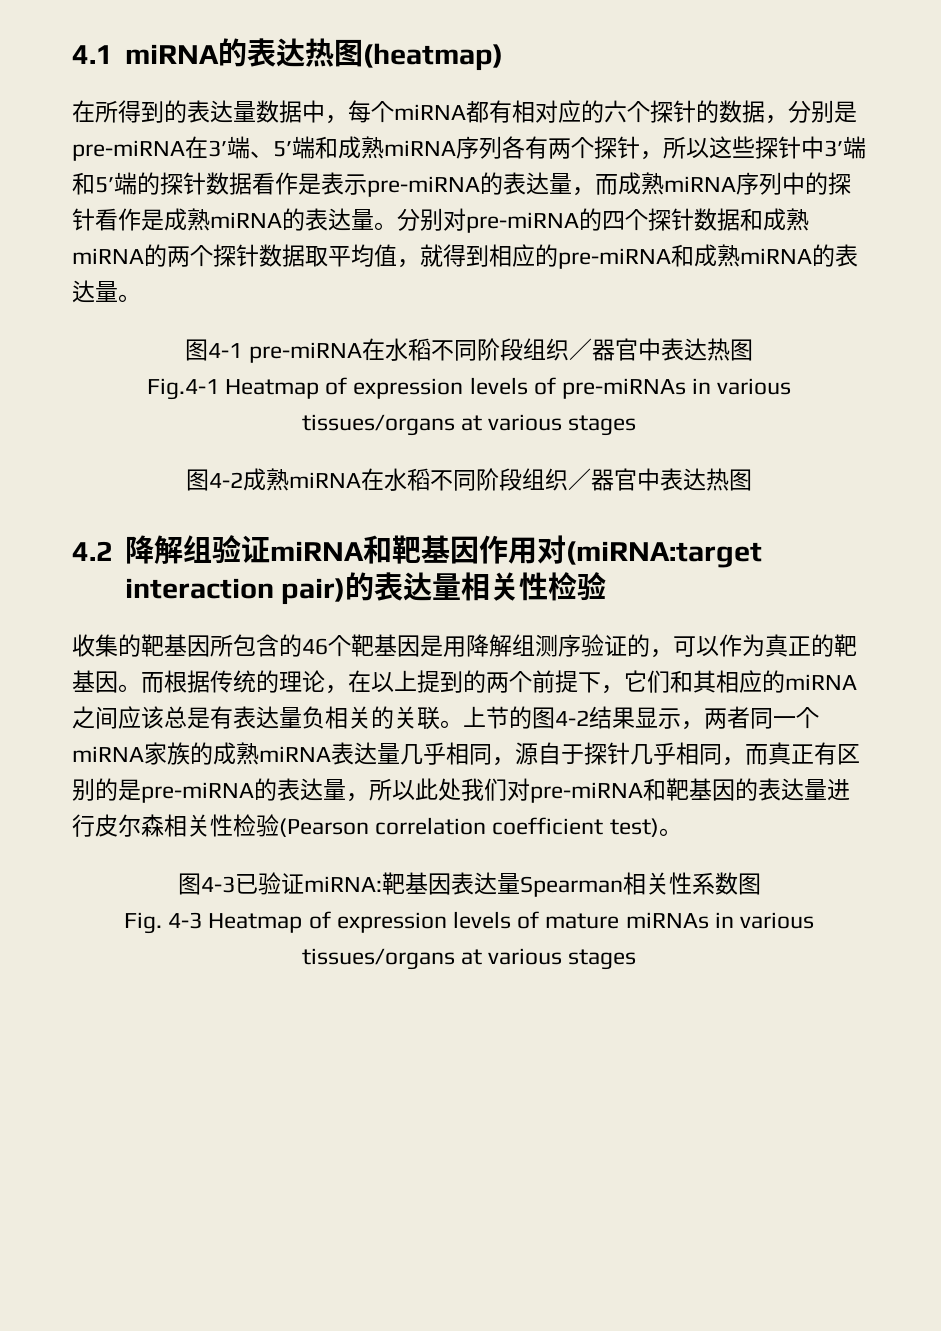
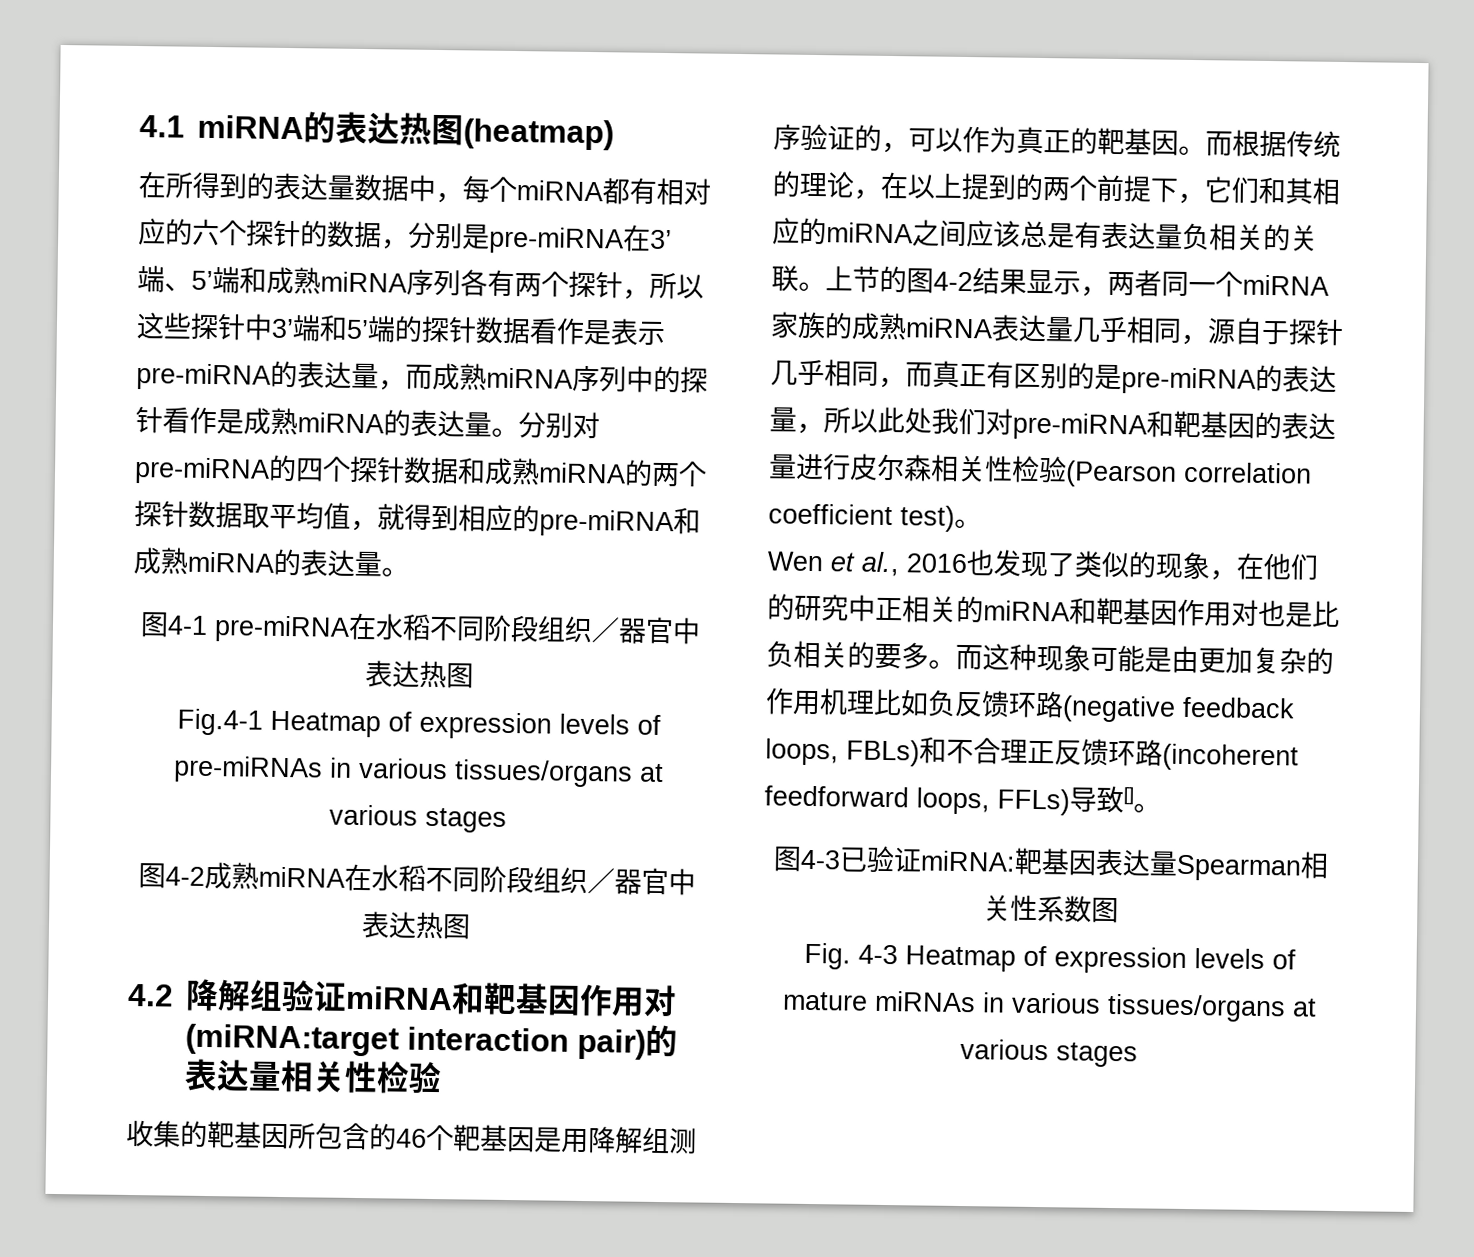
+ Wen et al., 2016也发现了类似的现象，在他们的研究中正相关的miRNA和靶基因作用对也是比负相关的要多。而这种现象可能是由更加复杂的作用机理比如负反馈环路(negative feedback loops, FBLs)和不合理正反馈环路(incoherent feedforward loops, FFLs)导致[]。

